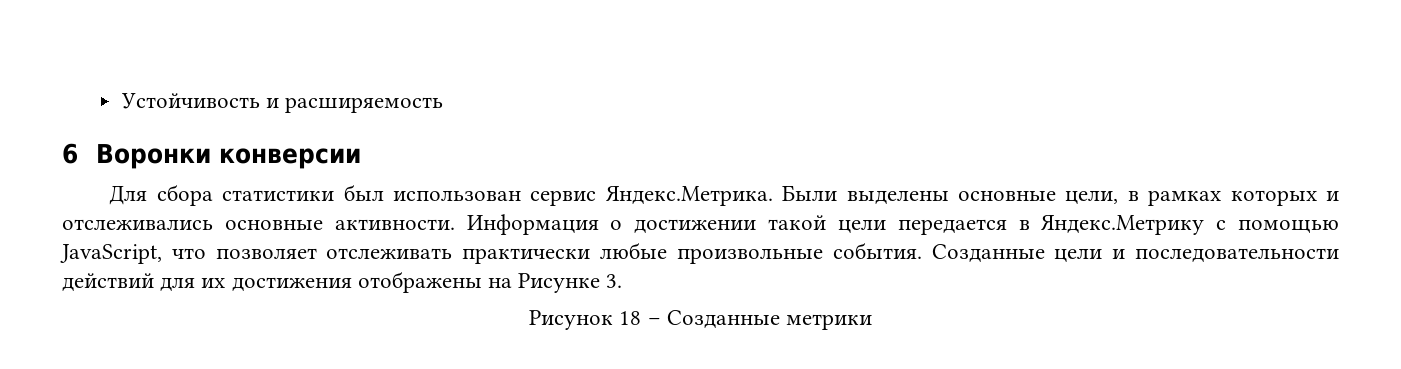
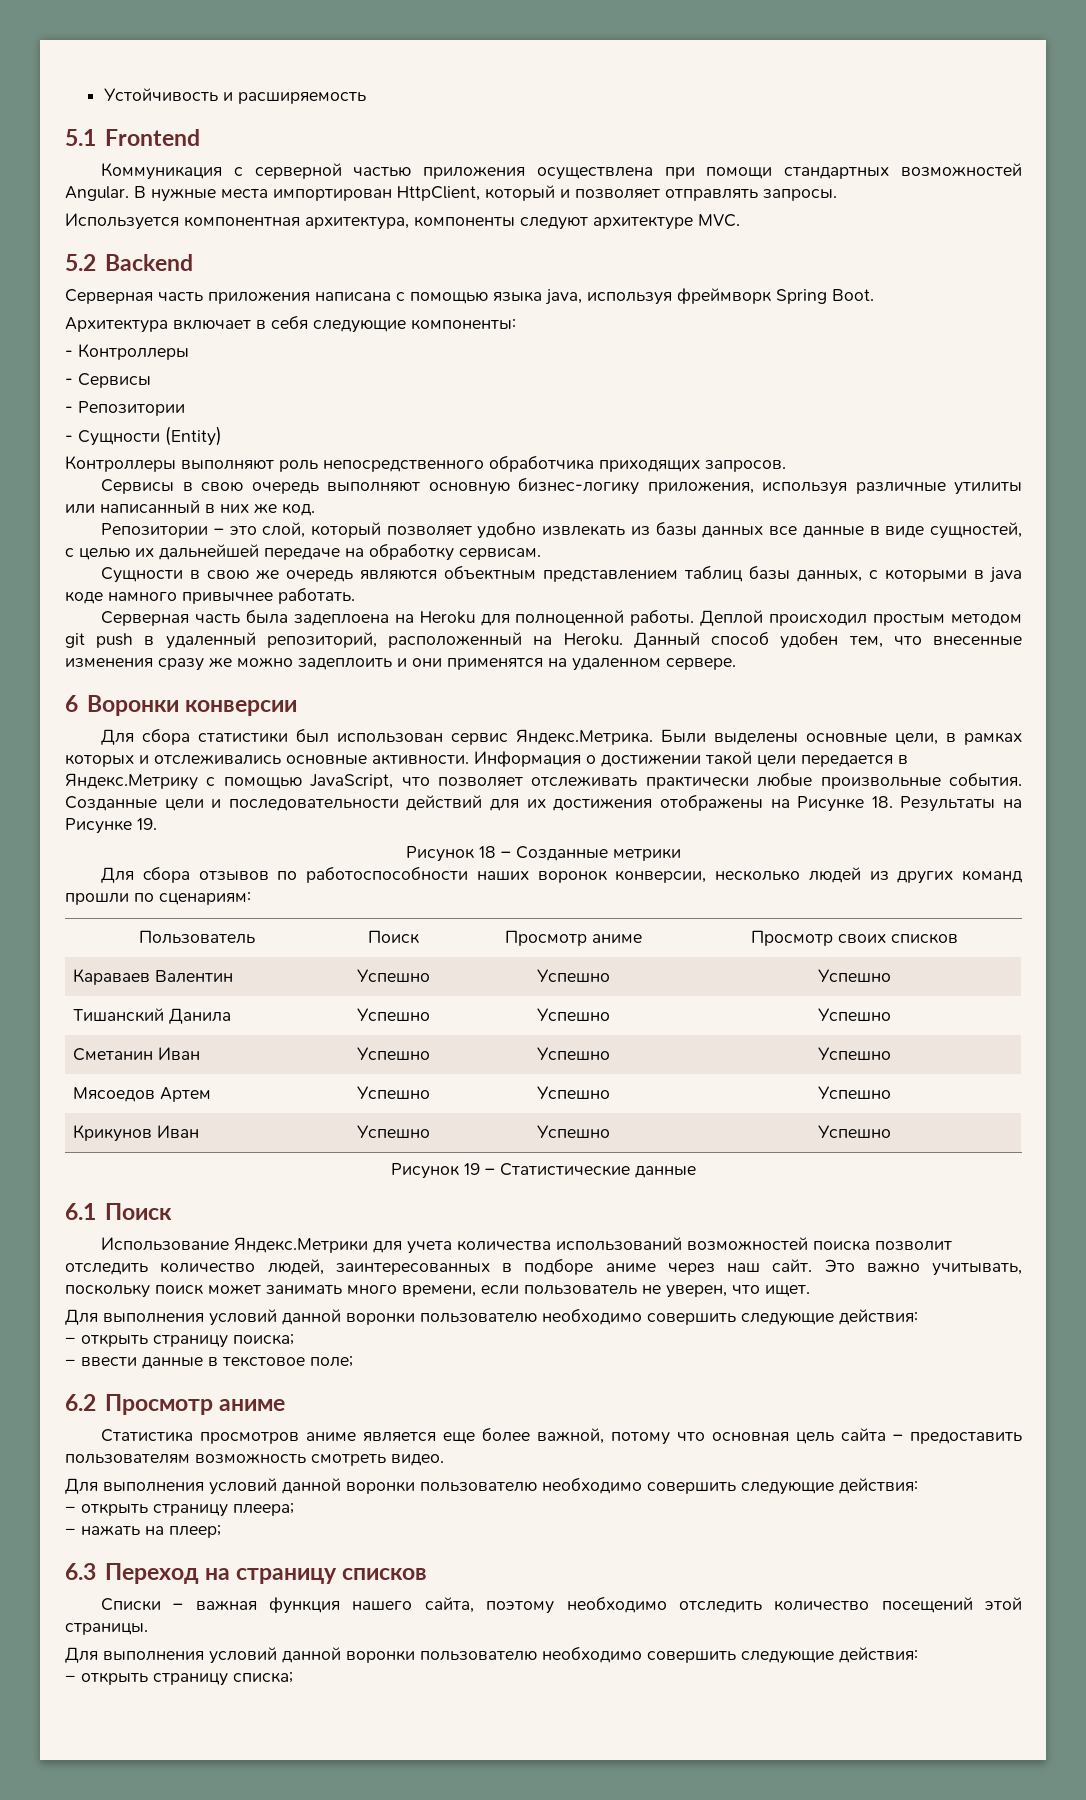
+ 5.1 Frontend
+ Коммуникация с серверной частью приложения осуществлена при помощи стандартных возможностей Angular. В нужные места импортирован HttpClient, который и позволяет отправлять запросы.
+ Используется компонентная архитектура, компоненты следуют архитектуре MVC.
+ 5.2 Backend
+ Серверная часть приложения написана с помощью языка java, используя фреймворк Spring Boot.
+ Архитектура включает в себя следующие компоненты:
+ - Контроллеры
+ - Сервисы
+ - Репозитории
+ - Сущности (Entity)
+ Контроллеры выполняют роль непосредственного обработчика приходящих запросов.
+ Сервисы в свою очередь выполняют основную бизнес-логику приложения, используя различные утилиты или написанный в них же код.
+ Репозитории – это слой, который позволяет удобно извлекать из базы данных все данные в виде сущностей, с целью их дальнейшей передаче на обработку сервисам.
+ Сущности в свою же очередь являются объектным представлением таблиц базы данных, с которыми в java коде намного привычнее работать.
+ Серверная часть была задеплоена на Heroku для полноценной работы. Деплой происходил простым методом git push в удаленный репозиторий, расположенный на Heroku. Данный способ удобен тем, что внесенные изменения сразу же можно задеплоить и они применятся на удаленном сервере.
- Созданные цели и последовательности действий для их достижения отображены на Рисунке 3.
+ Созданные цели и последовательности действий для их достижения отображены на Рисунке 18. Результаты на Рисунке 19.
+ Для cбора отзывов по работоспособности наших воронок конверсии, несколько людей из других команд прошли по сценариям:
+ Пользователь | Поиск | Просмотр аниме | Просмотр своих списков
+ Караваев Валентин | Успешно | Успешно | Успешно
+ Тишанский Данила | Успешно | Успешно | Успешно
+ Сметанин Иван | Успешно | Успешно | Успешно
+ Мясоедов Артем | Успешно | Успешно | Успешно
+ Крикунов Иван | Успешно | Успешно | Успешно
+ Рисунок 19 – Статистические данные
+ 6.1 Поиск
+ Использование Яндекс.Метрики для учета количества использований возможностей поиска позволит отследить количество людей, заинтересованных в подборе аниме через наш сайт. Это важно учитывать, поскольку поиск может занимать много времени, если пользователь не уверен, что ищет.
+ Для выполнения условий данной воронки пользователю необходимо совершить следующие действия:
+ − открыть страницу поиска;
+ − ввести данные в текстовое поле;
+ 6.2 Просмотр аниме
+ Статистика просмотров аниме является еще более важной, потому что основная цель сайта – предоставить пользователям возможность смотреть видео.
+ Для выполнения условий данной воронки пользователю необходимо совершить следующие действия:
+ − открыть страницу плеера;
+ − нажать на плеер;
+ 6.3 Переход на страницу списков
+ Списки – важная функция нашего сайта, поэтому необходимо отследить количество посещений этой страницы.
+ Для выполнения условий данной воронки пользователю необходимо совершить следующие действия:
+ − открыть страницу списка;

